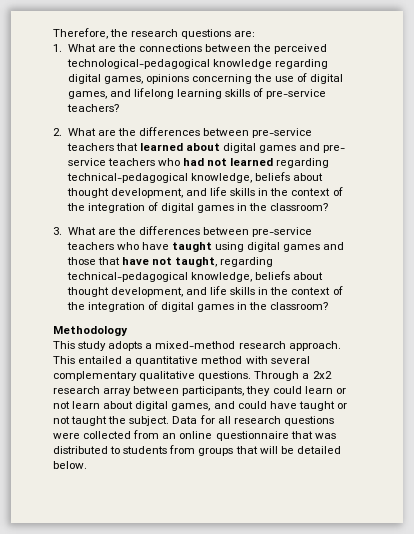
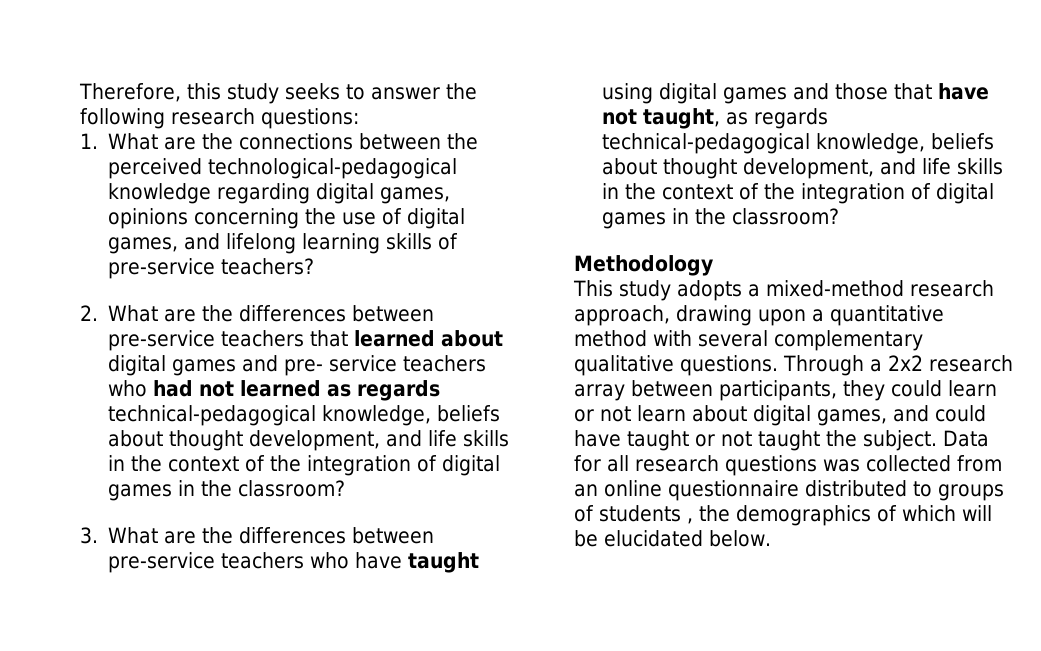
- Therefore, the research questions are:
+ Therefore, this study seeks to answer the following research questions:
- 2. What are the differences between pre-service teachers that learned about digital games and pre- service teachers who had not learned regarding technical-pedagogical knowledge, beliefs about thought development, and life skills in the context of the integration of digital games in the classroom?
+ 2. What are the differences between pre-service teachers that learned about digital games and pre- service teachers who had not learned as regards technical-pedagogical knowledge, beliefs about thought development, and life skills in the context of the integration of digital games in the classroom?
- 3. What are the differences between pre-service teachers who have taught using digital games and those that have not taught, regarding technical-pedagogical knowledge, beliefs about thought development, and life skills in the context of the integration of digital games in the classroom?
+ 3. What are the differences between pre-service teachers who have taught using digital games and those that have not taught, as regards technical-pedagogical knowledge, beliefs about thought development, and life skills in the context of the integration of digital games in the classroom?
- This study adopts a mixed-method research approach. This entailed a quantitative method with several complementary qualitative questions.
+ This study adopts a mixed-method research approach, drawing upon a quantitative method with several complementary qualitative questions.
- Data for all research questions were collected from an online questionnaire that was distributed to students from groups that will be detailed below.
+ Data for all research questions was collected from an online questionnaire distributed to groups of students , the demographics of which will be elucidated below.

